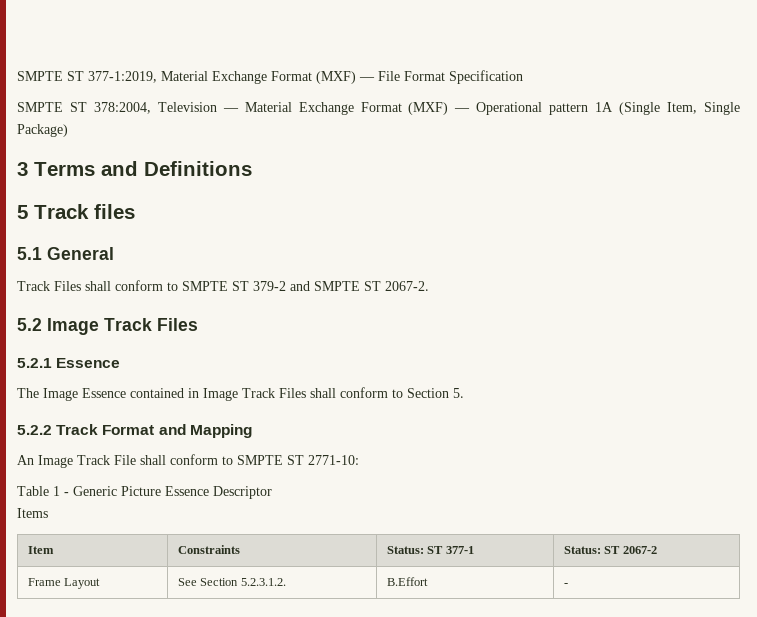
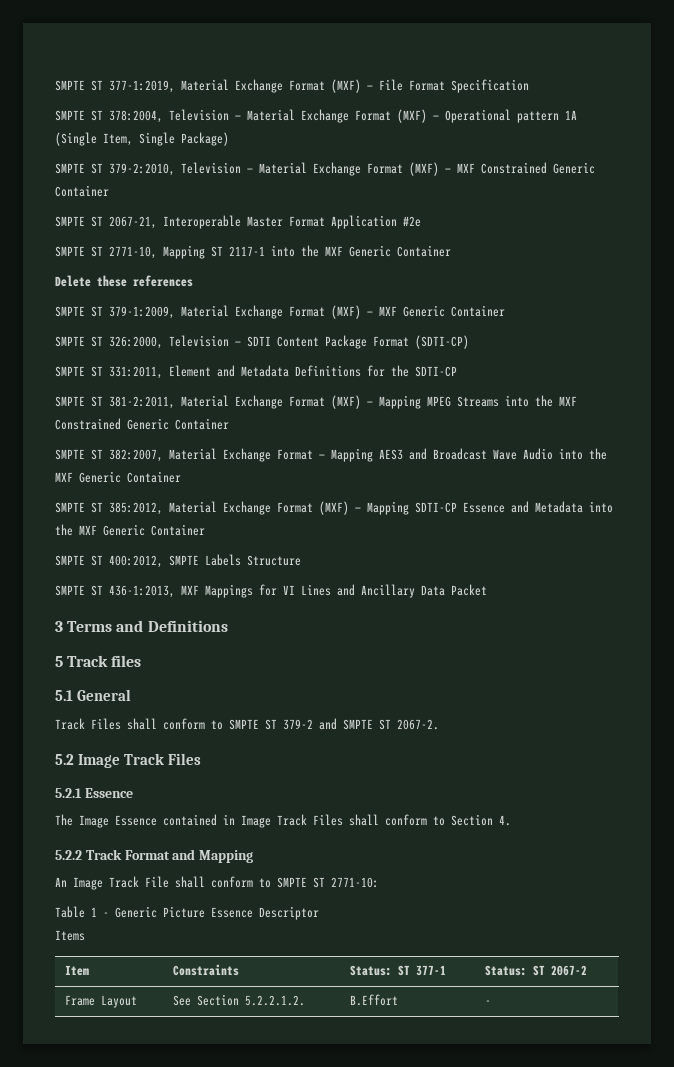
+ SMPTE ST 379-2:2010, Television — Material Exchange Format (MXF) — MXF Constrained Generic Container
+ SMPTE ST 2067-21, Interoperable Master Format Application #2e
+ SMPTE ST 2771-10, Mapping ST 2117-1 into the MXF Generic Container
+ Delete these references
+ SMPTE ST 379-1:2009, Material Exchange Format (MXF) — MXF Generic Container
+ SMPTE ST 326:2000, Television — SDTI Content Package Format (SDTI-CP)
+ SMPTE ST 331:2011, Element and Metadata Definitions for the SDTI-CP
+ SMPTE ST 381-2:2011, Material Exchange Format (MXF) — Mapping MPEG Streams into the MXF Constrained Generic Container
+ SMPTE ST 382:2007, Material Exchange Format — Mapping AES3 and Broadcast Wave Audio into the MXF Generic Container
+ SMPTE ST 385:2012, Material Exchange Format (MXF) — Mapping SDTI-CP Essence and Metadata into the MXF Generic Container
+ SMPTE ST 400:2012, SMPTE Labels Structure
+ SMPTE ST 436-1:2013, MXF Mappings for VI Lines and Ancillary Data Packet
- The Image Essence contained in Image Track Files shall conform to Section 5.
+ The Image Essence contained in Image Track Files shall conform to Section 4.
- Frame Layout | See Section 5.2.3.1.2. | B.Effort | -
+ Frame Layout | See Section 5.2.2.1.2. | B.Effort | -

